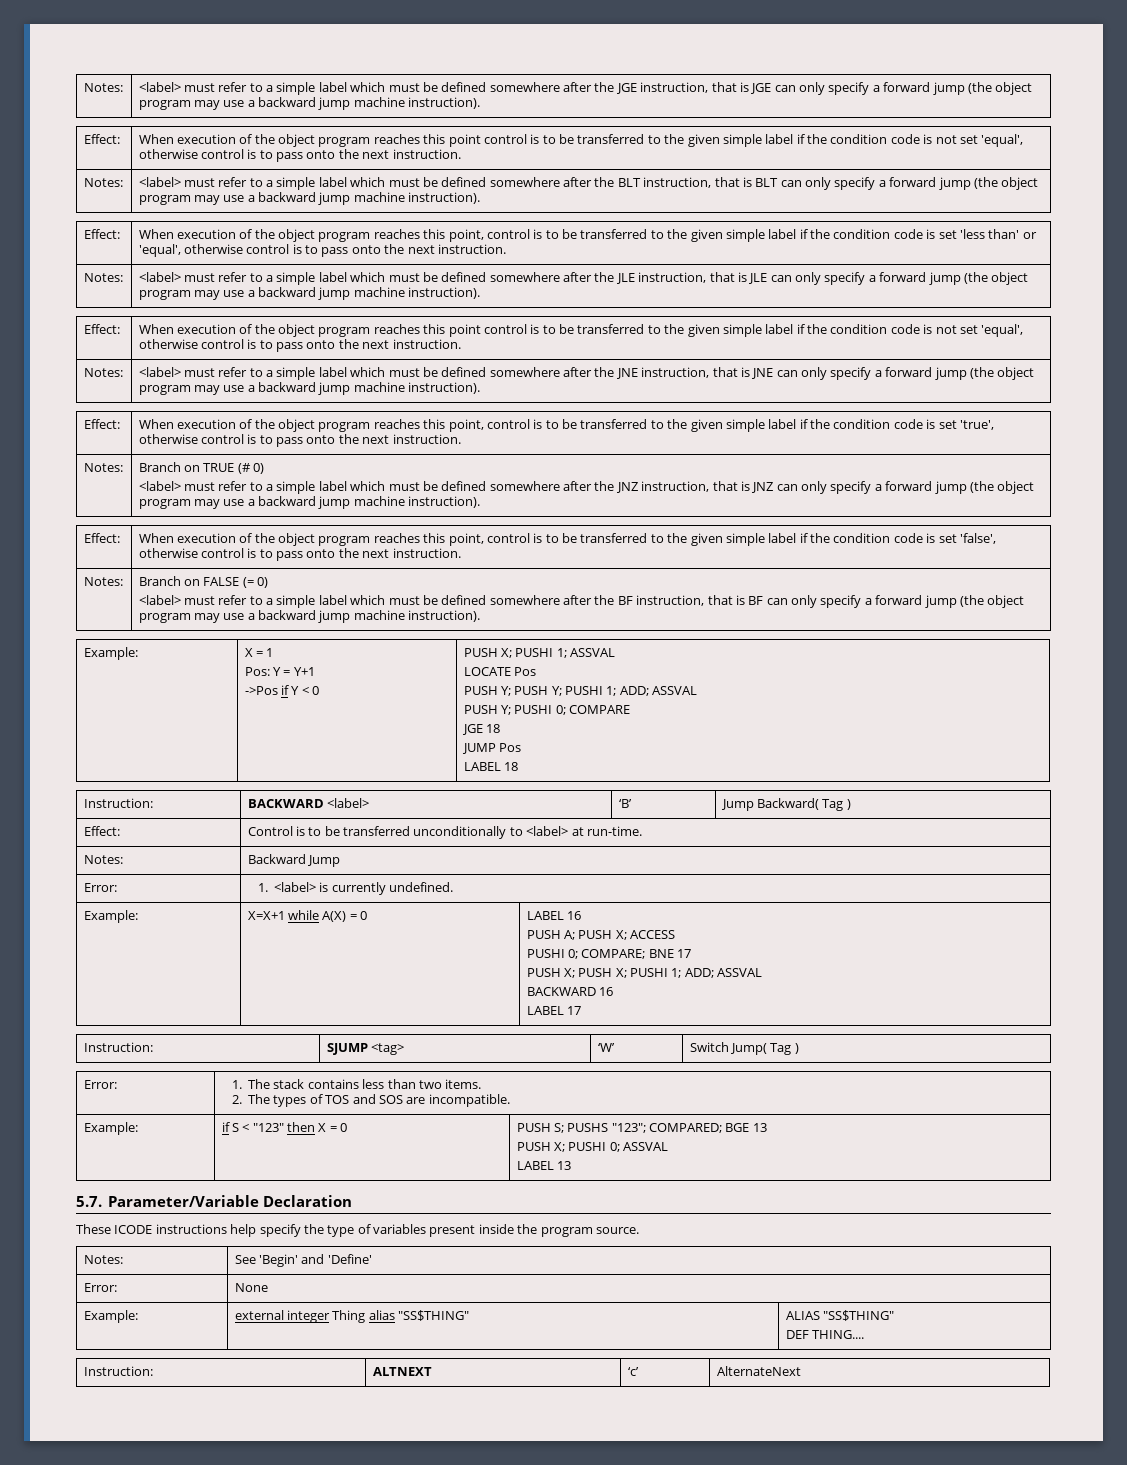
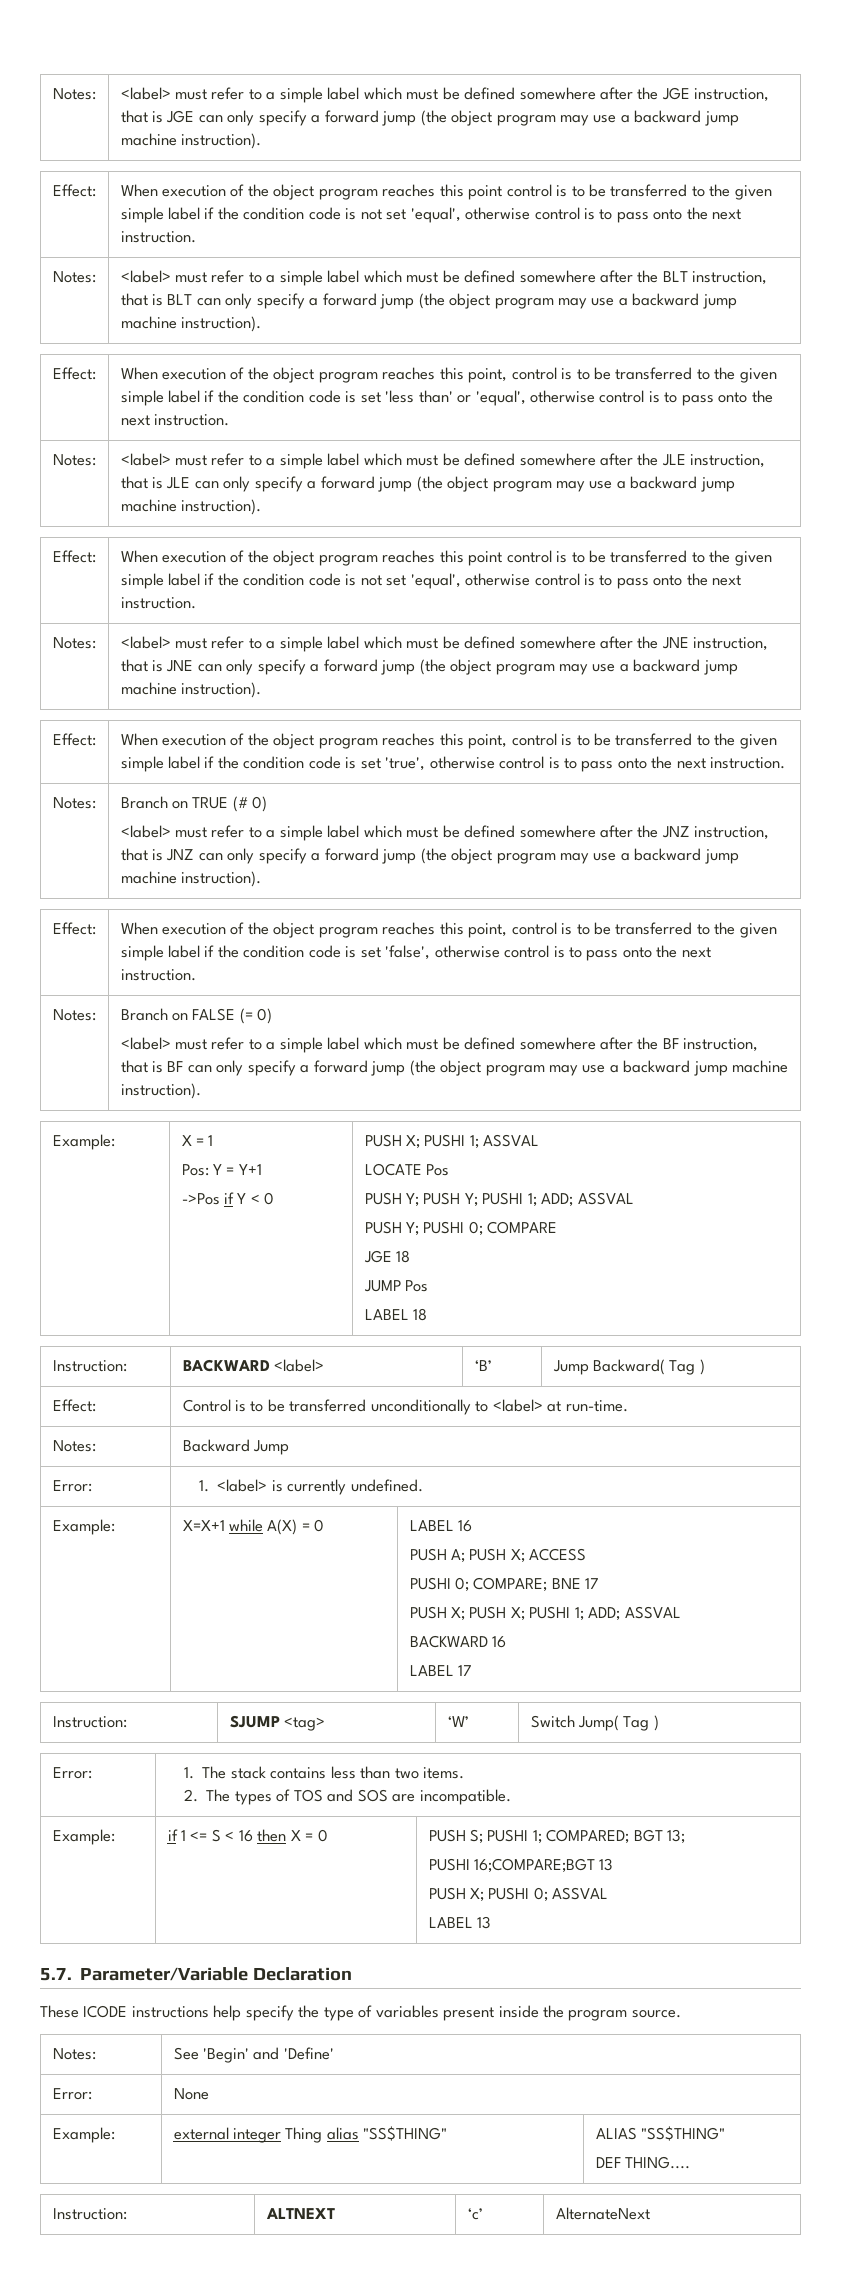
- Example: | if S < "123" then X = 0 | PUSH S; PUSHS "123"; COMPARED; BGE 13
+ Example: | if 1 <= S < 16 then X = 0 | PUSH S; PUSHI 1; COMPARED; BGT 13;
+ PUSHI 16;COMPARE;BGT 13

